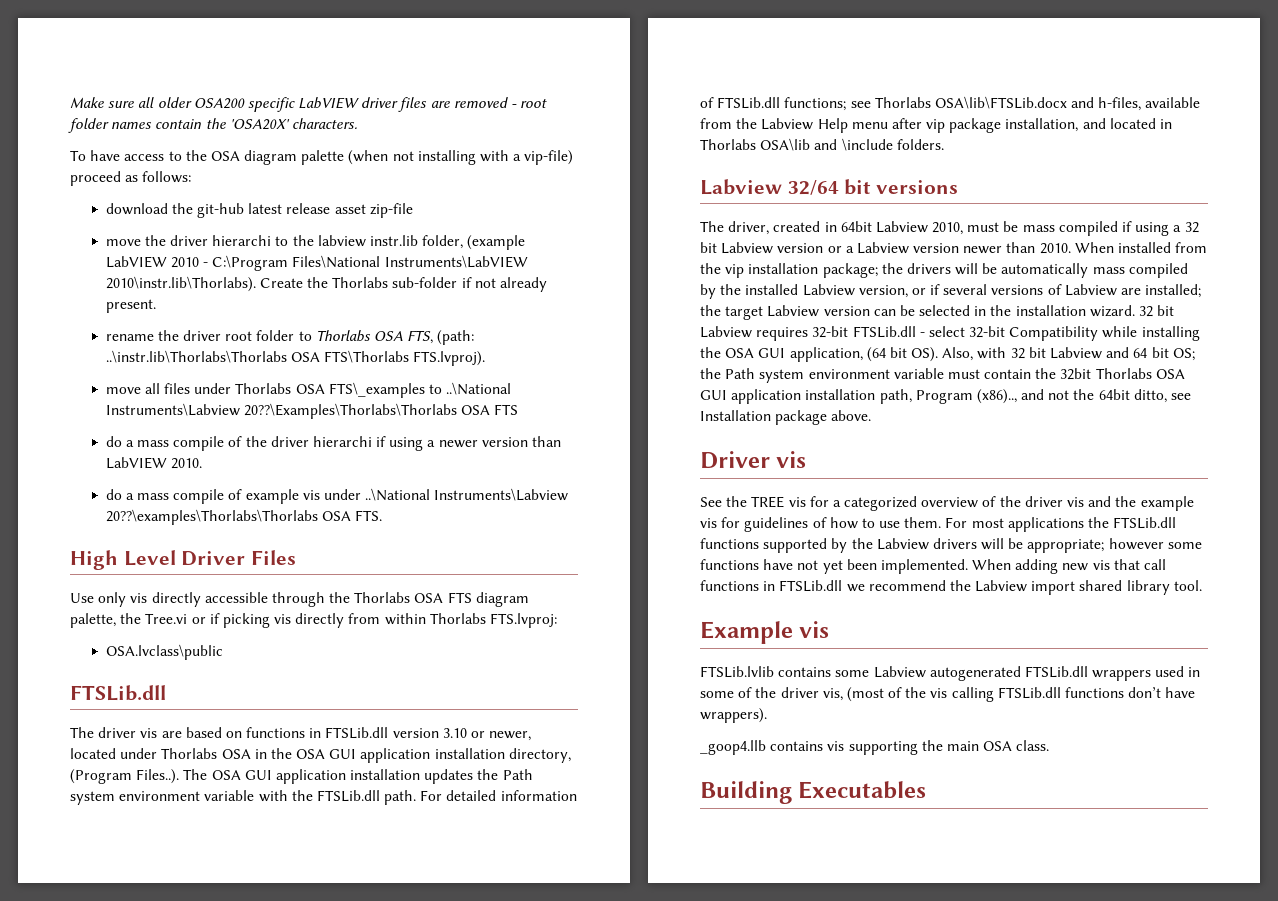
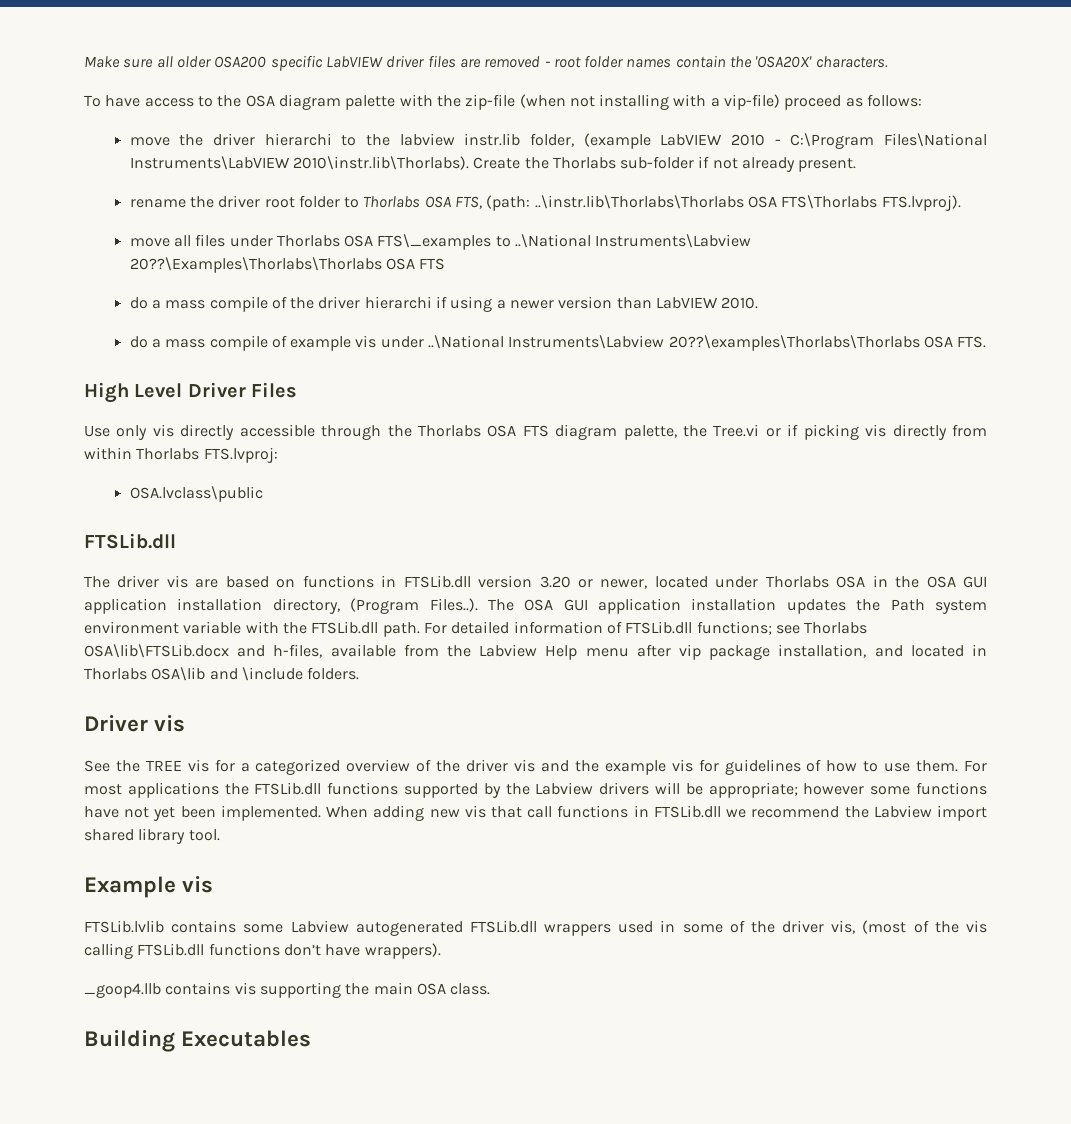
- To have access to the OSA diagram palette (when not installing with a vip-file) proceed as follows:
+ To have access to the OSA diagram palette with the zip-file (when not installing with a vip-file) proceed as follows:
- download the git-hub latest release asset zip-file
- The driver vis are based on functions in FTSLib.dll version 3.10 or newer, located under Thorlabs OSA in the OSA GUI application installation directory, (Program Files..). The OSA GUI application installation updates the Path system environment variable with the FTSLib.dll path.
+ The driver vis are based on functions in FTSLib.dll version 3.20 or newer, located under Thorlabs OSA in the OSA GUI application installation directory, (Program Files..). The OSA GUI application installation updates the Path system environment variable with the FTSLib.dll path.
- Labview 32/64 bit versions
- The driver, created in 64bit Labview 2010, must be mass compiled if using a 32 bit Labview version or a Labview version newer than 2010. When installed from the vip installation package; the drivers will be automatically mass compiled by the installed Labview version, or if several versions of Labview are installed; the target Labview version can be selected in the installation wizard. 32 bit Labview requires 32-bit FTSLib.dll - select 32-bit Compatibility while installing the OSA GUI application, (64 bit OS). Also, with 32 bit Labview and 64 bit OS; the Path system environment variable must contain the 32bit Thorlabs OSA GUI application installation path, Program (x86).., and not the 64bit ditto, see Installation package above.

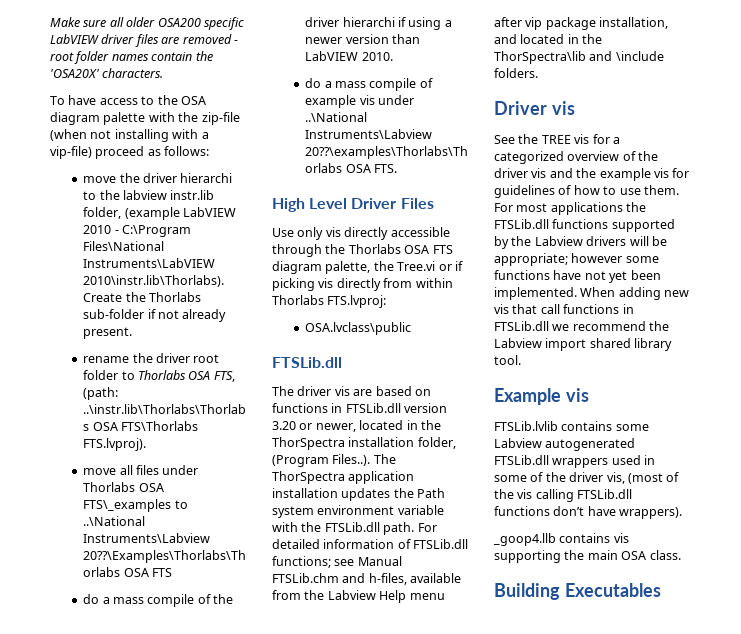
- The driver vis are based on functions in FTSLib.dll version 3.20 or newer, located under Thorlabs OSA in the OSA GUI application installation directory, (Program Files..). The OSA GUI application installation updates the Path system environment variable with the FTSLib.dll path.
+ The driver vis are based on functions in FTSLib.dll version 3.20 or newer, located in the ThorSpectra installation folder, (Program Files..). The ThorSpectra application installation updates the Path system environment variable with the FTSLib.dll path.
- For detailed information of FTSLib.dll functions; see Thorlabs OSA\lib\FTSLib.docx and h-files, available from the Labview Help menu after vip package installation, and located in Thorlabs OSA\lib and \include folders.
+ For detailed information of FTSLib.dll functions; see Manual FTSLib.chm and h-files, available from the Labview Help menu after vip package installation, and located in the ThorSpectra\lib and \include folders.

